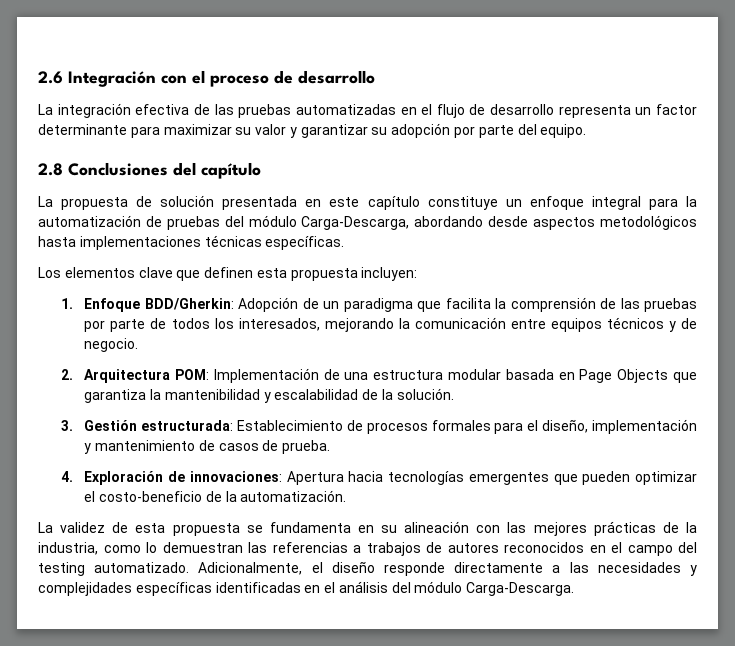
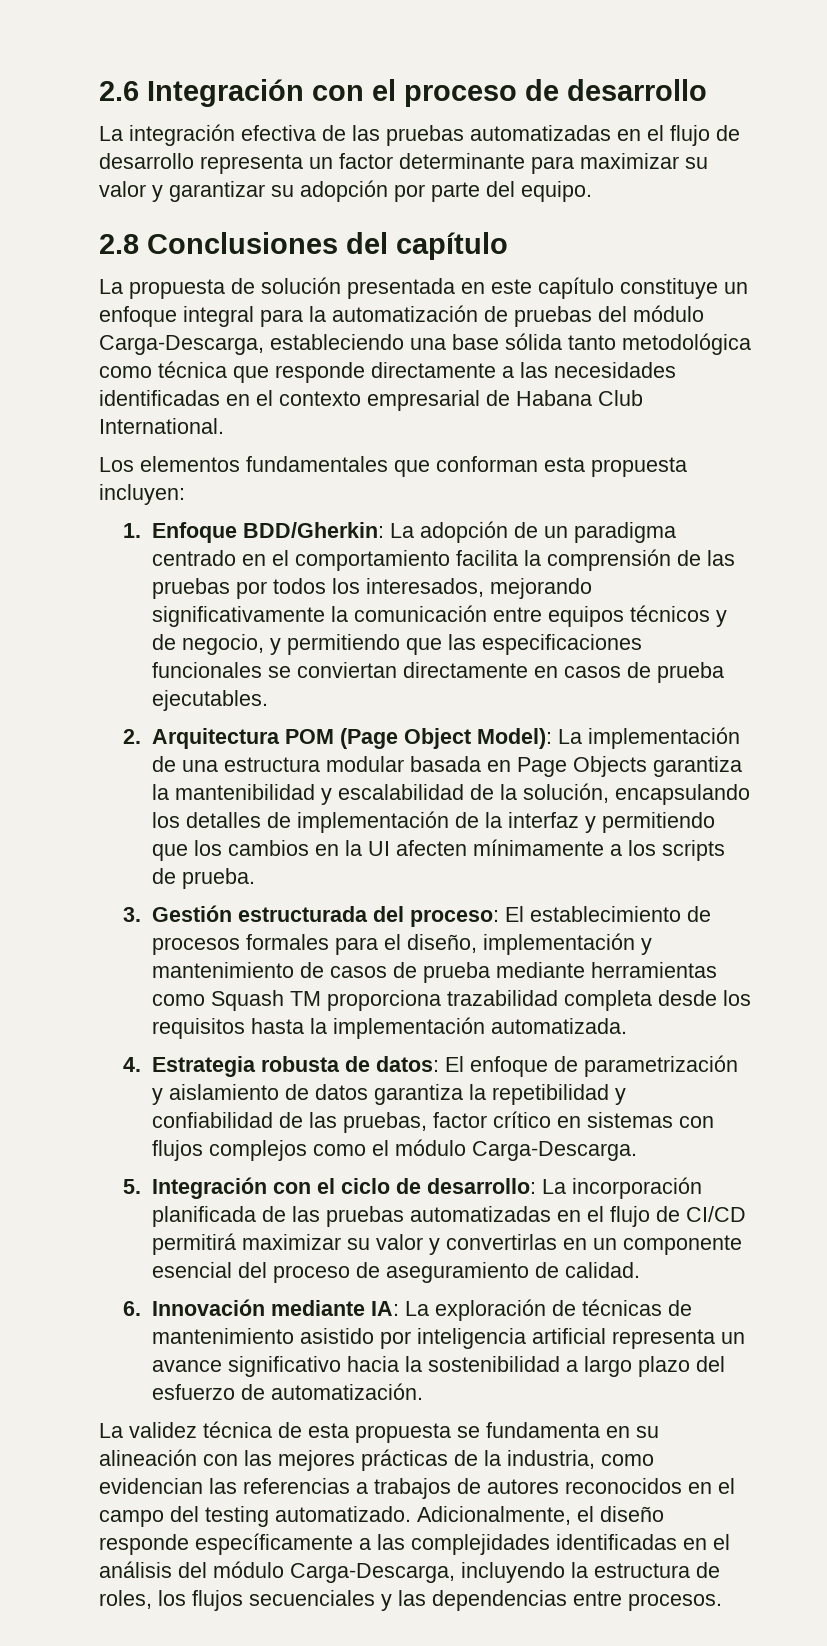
- La propuesta de solución presentada en este capítulo constituye un enfoque integral para la automatización de pruebas del módulo Carga-Descarga, abordando desde aspectos metodológicos hasta implementaciones técnicas específicas.
+ La propuesta de solución presentada en este capítulo constituye un enfoque integral para la automatización de pruebas del módulo Carga-Descarga, estableciendo una base sólida tanto metodológica como técnica que responde directamente a las necesidades identificadas en el contexto empresarial de Habana Club International.
- Los elementos clave que definen esta propuesta incluyen:
+ Los elementos fundamentales que conforman esta propuesta incluyen:
- 1. Enfoque BDD/Gherkin: Adopción de un paradigma que facilita la comprensión de las pruebas por parte de todos los interesados, mejorando la comunicación entre equipos técnicos y de negocio.
- 2. Arquitectura POM: Implementación de una estructura modular basada en Page Objects que garantiza la mantenibilidad y escalabilidad de la solución.
- 3. Gestión estructurada: Establecimiento de procesos formales para el diseño, implementación y mantenimiento de casos de prueba.
- 4. Exploración de innovaciones: Apertura hacia tecnologías emergentes que pueden optimizar el costo-beneficio de la automatización.
+ 1. Enfoque BDD/Gherkin: La adopción de un paradigma centrado en el comportamiento facilita la comprensión de las pruebas por todos los interesados, mejorando significativamente la comunicación entre equipos técnicos y de negocio, y permitiendo que las especificaciones funcionales se conviertan directamente en casos de prueba ejecutables.
+ 2. Arquitectura POM (Page Object Model): La implementación de una estructura modular basada en Page Objects garantiza la mantenibilidad y escalabilidad de la solución, encapsulando los detalles de implementación de la interfaz y permitiendo que los cambios en la UI afecten mínimamente a los scripts de prueba.
+ 3. Gestión estructurada del proceso: El establecimiento de procesos formales para el diseño, implementación y mantenimiento de casos de prueba mediante herramientas como Squash TM proporciona trazabilidad completa desde los requisitos hasta la implementación automatizada.
+ 4. Estrategia robusta de datos: El enfoque de parametrización y aislamiento de datos garantiza la repetibilidad y confiabilidad de las pruebas, factor crítico en sistemas con flujos complejos como el módulo Carga-Descarga.
+ 5. Integración con el ciclo de desarrollo: La incorporación planificada de las pruebas automatizadas en el flujo de CI/CD permitirá maximizar su valor y convertirlas en un componente esencial del proceso de aseguramiento de calidad.
+ 6. Innovación mediante IA: La exploración de técnicas de mantenimiento asistido por inteligencia artificial representa un avance significativo hacia la sostenibilidad a largo plazo del esfuerzo de automatización.
- La validez de esta propuesta se fundamenta en su alineación con las mejores prácticas de la industria, como lo demuestran las referencias a trabajos de autores reconocidos en el campo del testing automatizado.
+ La validez técnica de esta propuesta se fundamenta en su alineación con las mejores prácticas de la industria, como evidencian las referencias a trabajos de autores reconocidos en el campo del testing automatizado.
- Adicionalmente, el diseño responde directamente a las necesidades y complejidades específicas identificadas en el análisis del módulo Carga-Descarga.
+ Adicionalmente, el diseño responde específicamente a las complejidades identificadas en el análisis del módulo Carga-Descarga, incluyendo la estructura de roles, los flujos secuenciales y las dependencias entre procesos.

